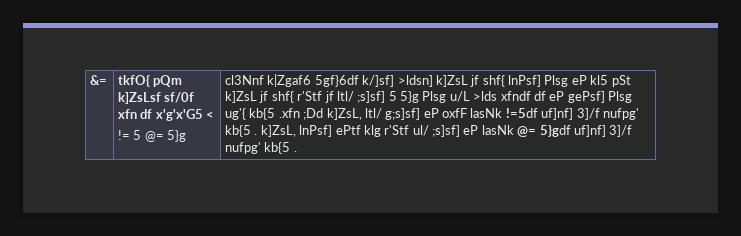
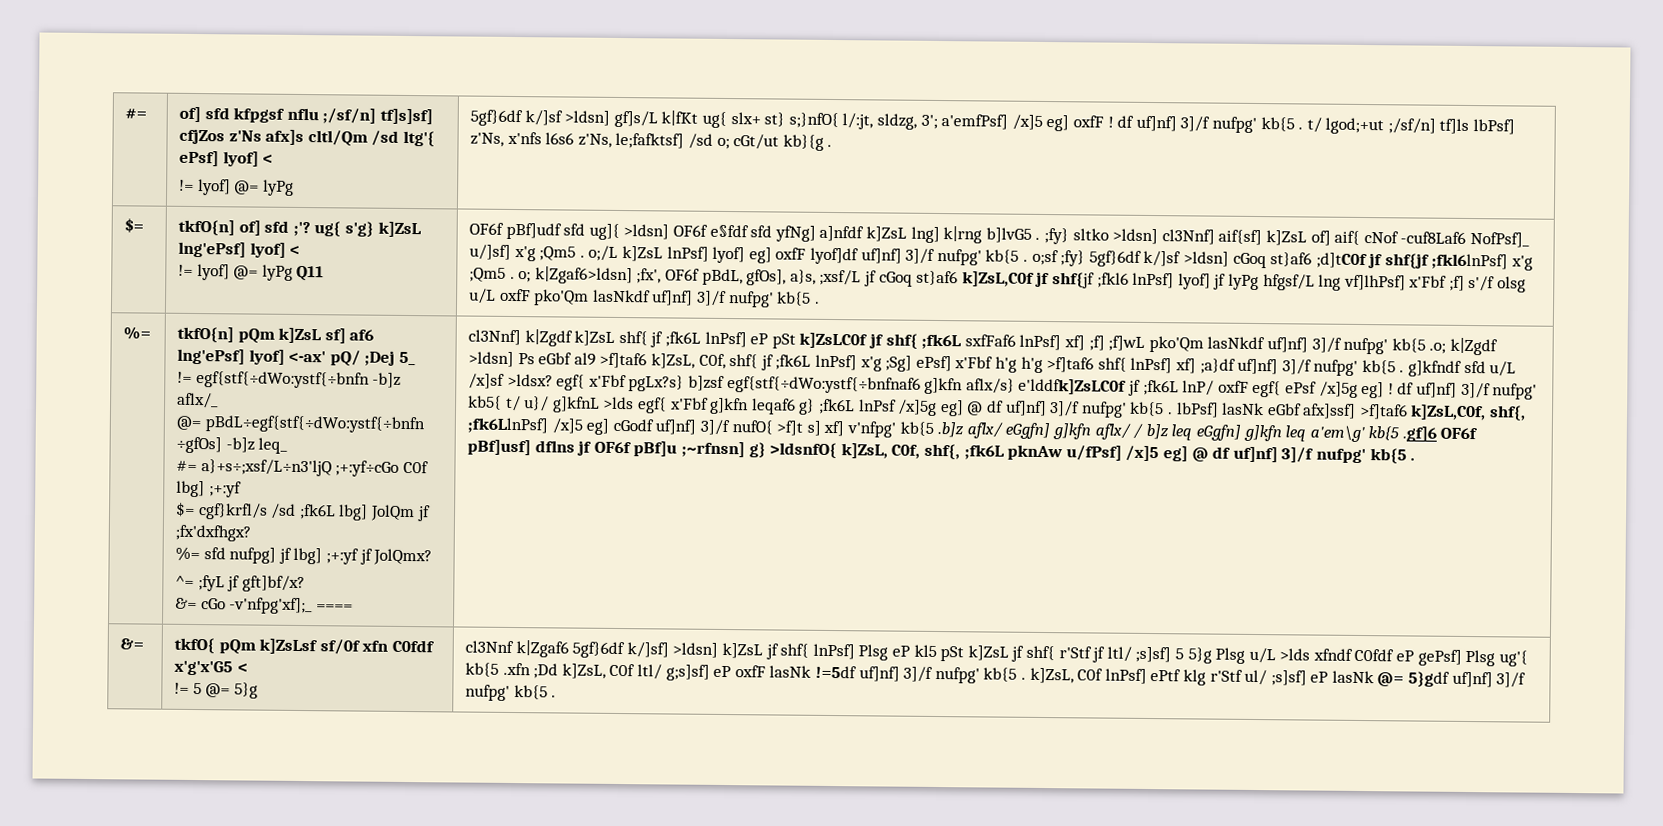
+ #= | of] sfd kfpgsf nflu ;/sf/n] tf]s]sf] cfjZos z'Ns afx]s cltl/Qm /sd ltg'{ ePsf] lyof] <
+ != lyof] @= lyPg | 5gf}6df k/]sf >ldsn] gf]s/L k|fKt ug{ slx+ st} s;}nfO{ l/:jt, sldzg, 3'; a'emfPsf] /x]5 eg] oxfF ! df uf]nf] 3]/f nufpg' kb{5 . t/ lgod;+ut ;/sf/n] tf]ls lbPsf] z'Ns, x'nfs l6s6 z'Ns, le;fafktsf] /sd o; cGt/ut kb}{g .
+ $= | tkfO{n] of] sfd ;'? ug{ s'g} k]ZsL lng'ePsf] lyof] <
+ != lyof] @= lyPg Q11 | OF6f pBf]udf sfd ug]{ >ldsn] OF6f e§fdf sfd yfNg] a]nfdf k]ZsL lng] k|rng b]lvG5 . ;fy} sltko >ldsn] cl3Nnf] aif{sf] k]ZsL of] aif{ cNof -cuf8Laf6 NofPsf]_ u/]sf] x'g ;Qm5 . o;/L k]ZsL lnPsf] lyof] eg] oxfF lyof]df uf]nf] 3]/f nufpg' kb{5 . o;sf ;fy} 5gf}6df k/]sf >ldsn] cGoq st}af6 ;d]tC0f jf shf{jf ;fkl6lnPsf] x'g ;Qm5 . o; k|Zgaf6>ldsn] ;fx', OF6f pBdL, gfOs], a}s, ;xsf/L jf cGoq st}af6 k]ZsL,C0f jf shf{jf ;fkl6 lnPsf] lyof] jf lyPg hfgsf/L lng vf]lhPsf] x'Fbf ;f] s'/f olsg u/L oxfF pko'Qm lasNkdf uf]nf] 3]/f nufpg' kb{5 .
+ %= | tkfO{n] pQm k]ZsL sf] af6 lng'ePsf] lyof] <-ax' pQ/ ;Dej 5_
+ != egf{stf{÷dWo:ystf{÷bnfn -b]z aflx/_
+ @= pBdL÷egf{stf{÷dWo:ystf{÷bnfn ÷gfOs] -b]z leq_
+ #= a}+s÷;xsf/L÷n3'ljQ ;+:yf÷cGo C0f lbg] ;+:yf
+ $= cgf}krfl/s /sd ;fk6L lbg] JolQm jf ;fx'dxfhgx?
+ %= sfd nufpg] jf lbg] ;+:yf jf JolQmx?
+ ^= ;fyL jf gft]bf/x?
+ &= cGo -v'nfpg'xf];_ ==== | cl3Nnf] k|Zgdf k]ZsL shf{ jf ;fk6L lnPsf] eP pSt k]ZsLC0f jf shf{ ;fk6L sxfFaf6 lnPsf] xf] ;f] ;f]wL pko'Qm lasNkdf uf]nf] 3]/f nufpg' kb{5 .o; k|Zgdf >ldsn] Ps eGbf al9 >f]taf6 k]ZsL, C0f, shf{ jf ;fk6L lnPsf] x'g ;Sg] ePsf] x'Fbf h'g h'g >f]taf6 shf{ lnPsf] xf] ;a}df uf]nf] 3]/f nufpg' kb{5 . g]kfndf sfd u/L /x]sf >ldsx? egf{ x'Fbf pgLx?s} b]zsf egf{stf{÷dWo:ystf{÷bnfnaf6 g]kfn aflx/s} e'lddfk]ZsLC0f jf ;fk6L lnP/ oxfF egf{ ePsf /x]5g eg] ! df uf]nf] 3]/f nufpg' kb5{ t/ u}/ g]kfnL >lds egf{ x'Fbf g]kfn leqaf6 g} ;fk6L lnPsf /x]5g eg] @ df uf]nf] 3]/f nufpg' kb{5 . lbPsf] lasNk eGbf afx]ssf] >f]taf6 k]ZsL,C0f, shf{, ;fk6LlnPsf] /x]5 eg] cGodf uf]nf] 3]/f nufO{ >f]t s] xf] v'nfpg' kb{5 .b]z aflx/ eGgfn] g]kfn aflx/ / b]z leq eGgfn] g]kfn leq a'em\g' kb{5 .gf]6 OF6f pBf]usf] dflns jf OF6f pBf]u ;~rfnsn] g} >ldsnfO{ k]ZsL, C0f, shf{, ;fk6L pknAw u/fPsf] /x]5 eg] @ df uf]nf] 3]/f nufpg' kb{5 .
- tkfO{ pQm k]ZsLsf sf/0f xfn df x'g'x'G5 <
+ tkfO{ pQm k]ZsLsf sf/0f xfn C0fdf x'g'x'G5 <
- cl3Nnf k|Zgaf6 5gf}6df k/]sf] >ldsn] k]ZsL jf shf{ lnPsf] Plsg eP kl5 pSt k]ZsL jf shf{ r'Stf jf ltl/ ;s]sf] 5 5}g Plsg u/L >lds xfndf df eP gePsf] Plsg ug'{ kb{5 .xfn ;Dd k]ZsL, ltl/ g;s]sf] eP oxfF lasNk !=5df uf]nf] 3]/f nufpg' kb{5 . k]ZsL, lnPsf] ePtf klg r'Stf ul/ ;s]sf] eP lasNk @= 5}gdf uf]nf] 3]/f nufpg' kb{5 .
+ cl3Nnf k|Zgaf6 5gf}6df k/]sf] >ldsn] k]ZsL jf shf{ lnPsf] Plsg eP kl5 pSt k]ZsL jf shf{ r'Stf jf ltl/ ;s]sf] 5 5}g Plsg u/L >lds xfndf C0fdf eP gePsf] Plsg ug'{ kb{5 .xfn ;Dd k]ZsL, C0f ltl/ g;s]sf] eP oxfF lasNk !=5df uf]nf] 3]/f nufpg' kb{5 . k]ZsL, C0f lnPsf] ePtf klg r'Stf ul/ ;s]sf] eP lasNk @= 5}gdf uf]nf] 3]/f nufpg' kb{5 .

